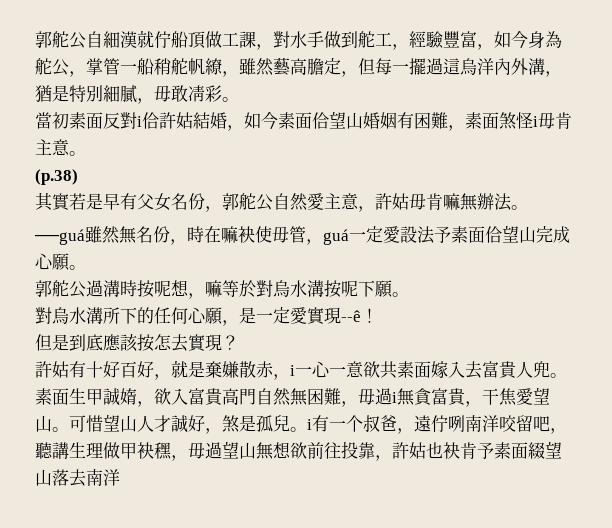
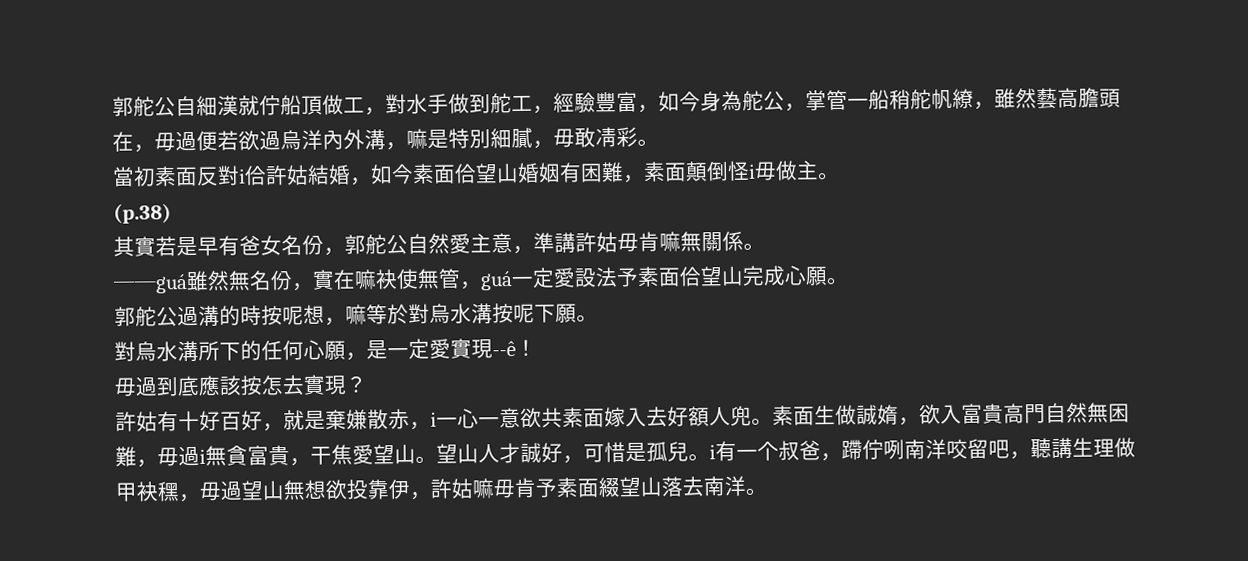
- 郭舵公自細漢就佇船頂做工課，對水手做到舵工，經驗豐富，如今身為舵公，掌管一船稍舵帆繚，雖然藝高膽定，但每一擺過這烏洋內外溝，猶是特別細膩，毋敢凊彩。
+ 郭舵公自細漢就佇船頂做工，對水手做到舵工，經驗豐富，如今身為舵公，掌管一船稍舵帆繚，雖然藝高膽頭在，毋過便若欲過烏洋內外溝，嘛是特別細膩，毋敢凊彩。
- 當初素面反對i佮許姑結婚，如今素面佮望山婚姻有困難，素面煞怪i毋肯主意。
+ 當初素面反對i佮許姑結婚，如今素面佮望山婚姻有困難，素面顛倒怪i毋做主。
- 其實若是早有父女名份，郭舵公自然愛主意，許姑毋肯嘛無辦法。
+ 其實若是早有爸女名份，郭舵公自然愛主意，準講許姑毋肯嘛無關係。
- ──guá雖然無名份，時在嘛袂使毋管，guá一定愛設法予素面佮望山完成心願。
+ ──guá雖然無名份，實在嘛袂使無管，guá一定愛設法予素面佮望山完成心願。
- 郭舵公過溝時按呢想，嘛等於對烏水溝按呢下願。
+ 郭舵公過溝的時按呢想，嘛等於對烏水溝按呢下願。
- 但是到底應該按怎去實現？
+ 毋過到底應該按怎去實現？
- 許姑有十好百好，就是棄嫌散赤，i一心一意欲共素面嫁入去富貴人兜。
+ 許姑有十好百好，就是棄嫌散赤，i一心一意欲共素面嫁入去好額人兜。
- 素面生甲誠媠，欲入富貴高門自然無困難，毋過i無貪富貴，干焦愛望山。
+ 素面生做誠媠，欲入富貴高門自然無困難，毋過i無貪富貴，干焦愛望山。
- 可惜望山人才誠好，煞是孤兒。i有一个叔爸，遠佇咧南洋咬留吧，聽講生理做甲袂䆀，毋過望山無想欲前往投靠，許姑也袂肯予素面綴望山落去南洋
+ 望山人才誠好，可惜是孤兒。i有一个叔爸，蹛佇咧南洋咬留吧，聽講生理做甲袂䆀，毋過望山無想欲投靠伊，許姑嘛毋肯予素面綴望山落去南洋。

